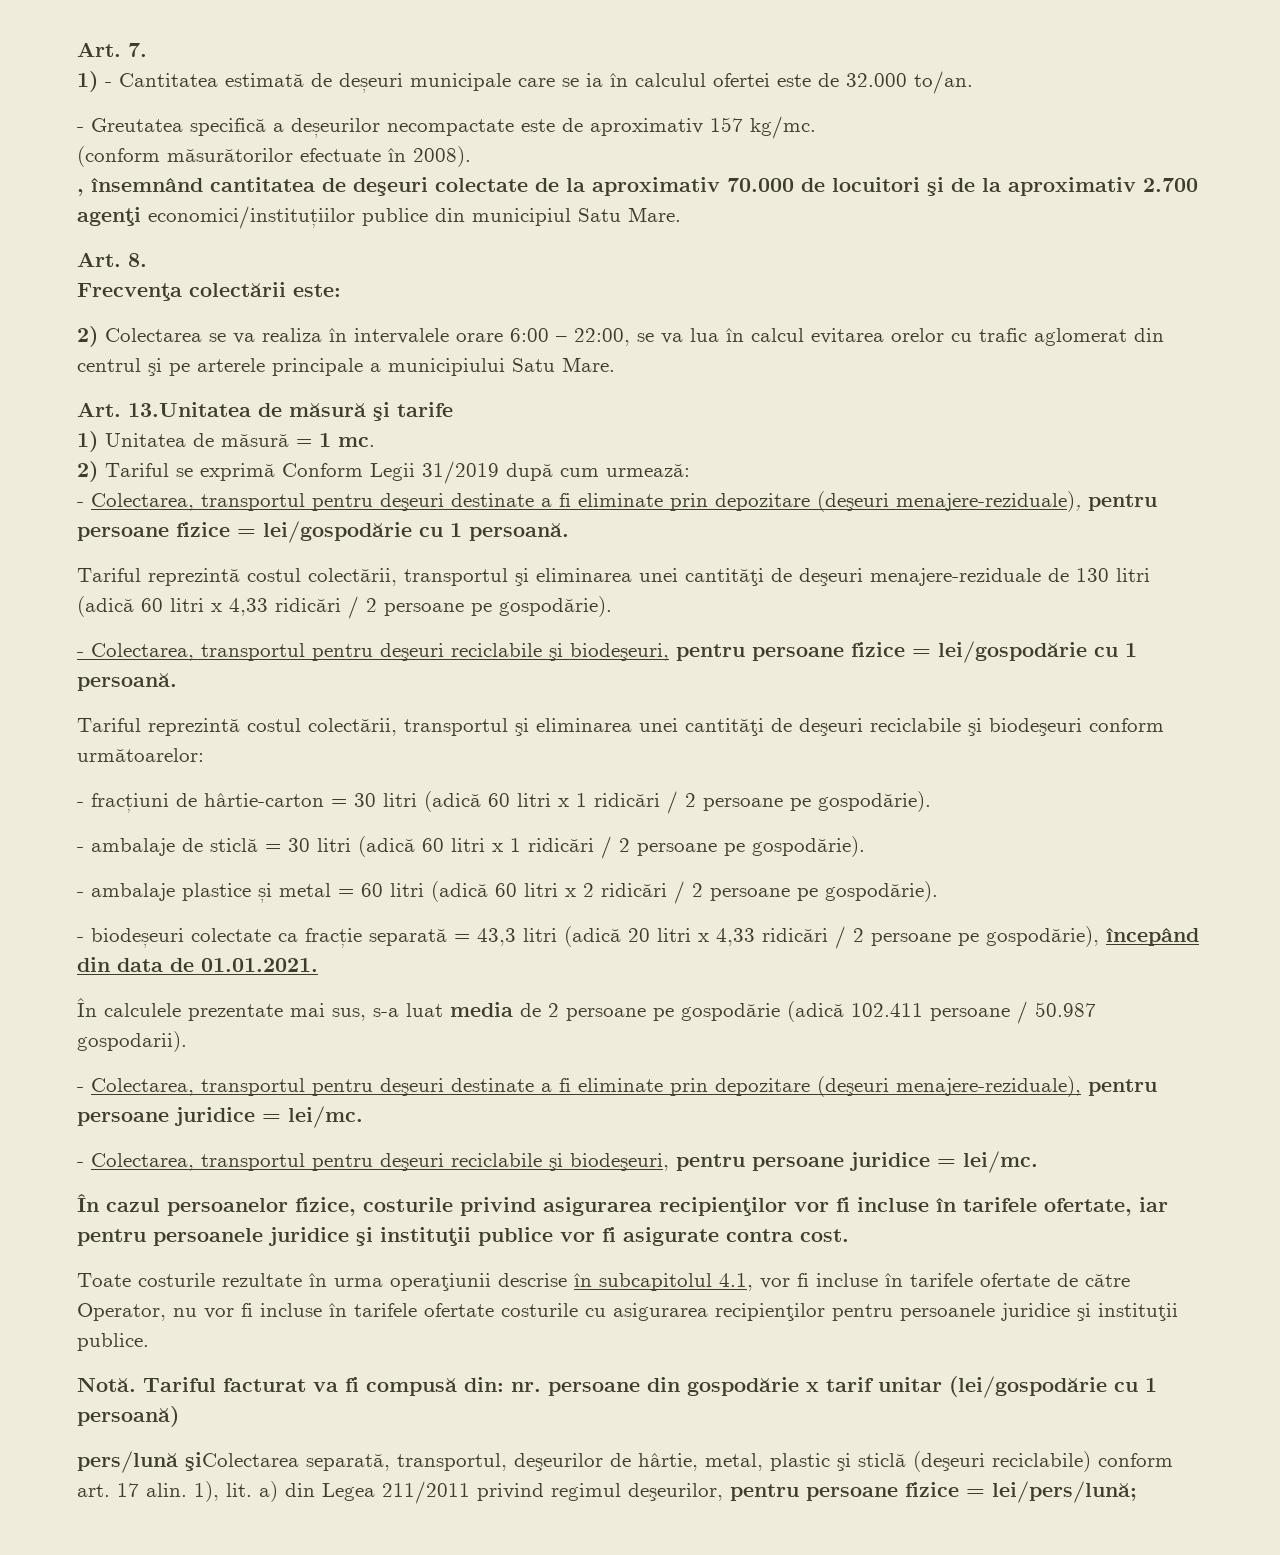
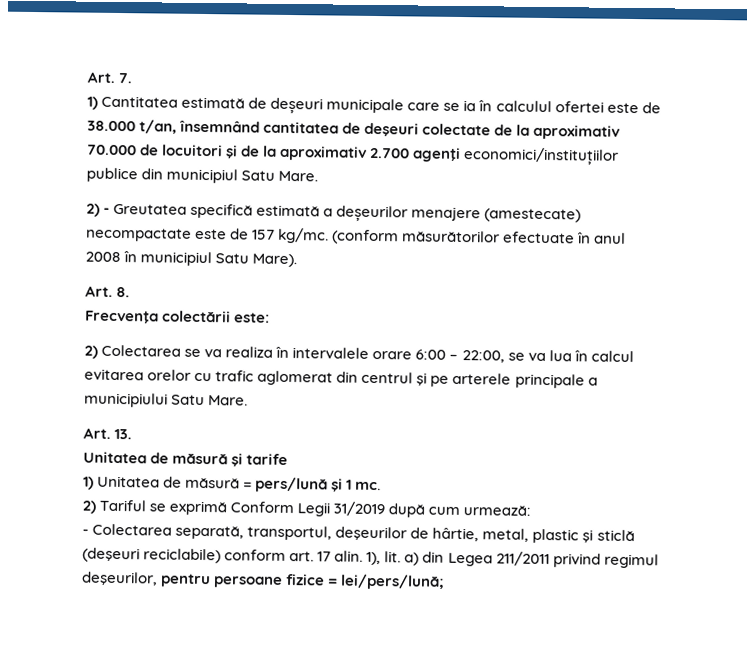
- 1) - Cantitatea estimată de deșeuri municipale care se ia în calculul ofertei este de 32.000 to/an.
- - Greutatea specifică a deșeurilor necompactate este de aproximativ 157 kg/mc.
- (conform măsurătorilor efectuate în 2008).
- , însemnând cantitatea de deşeuri colectate de la aproximativ 70.000 de locuitori şi de la aproximativ 2.700 agenţi economici/instituțiilor publice din municipiul Satu Mare.
+ 1) Cantitatea estimată de deșeuri municipale care se ia în calculul ofertei este de 38.000 t/an, însemnând cantitatea de deşeuri colectate de la aproximativ 70.000 de locuitori şi de la aproximativ 2.700 agenţi economici/instituțiilor publice din municipiul Satu Mare.
+ 2) - Greutatea specifică estimată a deșeurilor menajere (amestecate) necompactate este de 157 kg/mc. (conform măsurătorilor efectuate în anul 2008 în municipiul Satu Mare).
- Art. 13.Unitatea de măsură şi tarife
+ Art. 13.
+ Unitatea de măsură şi tarife
- 1) Unitatea de măsură = 1 mc.
+ 1) Unitatea de măsură = pers/lună şi 1 mc.
- - Colectarea, transportul pentru deşeuri destinate a fi eliminate prin depozitare (deşeuri menajere-reziduale), pentru persoane fizice = lei/gospodărie cu 1 persoană.
- Tariful reprezintă costul colectării, transportul şi eliminarea unei cantităţi de deşeuri menajere-reziduale de 130 litri (adică 60 litri x 4,33 ridicări / 2 persoane pe gospodărie).
- - Colectarea, transportul pentru deşeuri reciclabile şi biodeşeuri, pentru persoane fizice = lei/gospodărie cu 1 persoană.
- Tariful reprezintă costul colectării, transportul şi eliminarea unei cantităţi de deşeuri reciclabile şi biodeşeuri conform următoarelor:
- - fracțiuni de hârtie-carton = 30 litri (adică 60 litri x 1 ridicări / 2 persoane pe gospodărie).
- - ambalaje de sticlă = 30 litri (adică 60 litri x 1 ridicări / 2 persoane pe gospodărie).
- - ambalaje plastice și metal = 60 litri (adică 60 litri x 2 ridicări / 2 persoane pe gospodărie).
- - biodeșeuri colectate ca fracție separată = 43,3 litri (adică 20 litri x 4,33 ridicări / 2 persoane pe gospodărie), începând din data de 01.01.2021.
- În calculele prezentate mai sus, s-a luat media de 2 persoane pe gospodărie (adică 102.411 persoane / 50.987 gospodarii).
- - Colectarea, transportul pentru deşeuri destinate a fi eliminate prin depozitare (deşeuri menajere-reziduale), pentru persoane juridice = lei/mc.
- - Colectarea, transportul pentru deşeuri reciclabile şi biodeşeuri, pentru persoane juridice = lei/mc.
- În cazul persoanelor fizice, costurile privind asigurarea recipienţilor vor fi incluse în tarifele ofertate, iar pentru persoanele juridice şi instituţii publice vor fi asigurate contra cost.
- Toate costurile rezultate în urma operaţiunii descrise în subcapitolul 4.1, vor fi incluse în tarifele ofertate de către Operator, nu vor fi incluse în tarifele ofertate costurile cu asigurarea recipienţilor pentru persoanele juridice şi instituţii publice.
- Notă. Tariful facturat va fi compusă din: nr. persoane din gospodărie x tarif unitar (lei/gospodărie cu 1 persoană)
- pers/lună şiColectarea separată, transportul, deşeurilor de hârtie, metal, plastic şi sticlă (deşeuri reciclabile) conform art. 17 alin.
+ - Colectarea separată, transportul, deşeurilor de hârtie, metal, plastic şi sticlă (deşeuri reciclabile) conform art. 17 alin.

